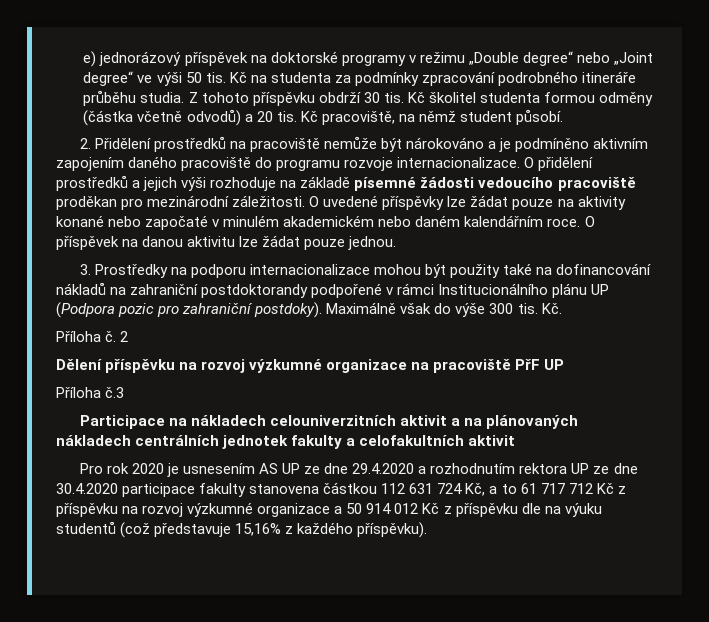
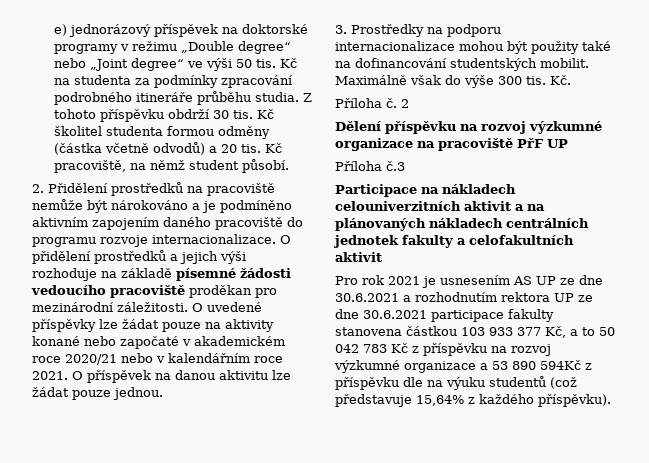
- O uvedené příspěvky lze žádat pouze na aktivity konané nebo započaté v minulém akademickém nebo daném kalendářním roce.
+ O uvedené příspěvky lze žádat pouze na aktivity konané nebo započaté v akademickém roce 2020/21 nebo v kalendářním roce 2021.
- 3. Prostředky na podporu internacionalizace mohou být použity také na dofinancování nákladů na zahraniční postdoktorandy podpořené v rámci Institucionálního plánu UP (Podpora pozic pro zahraniční postdoky).
+ 3. Prostředky na podporu internacionalizace mohou být použity také na dofinancování studentských mobilit.
- Pro rok 2020 je usnesením AS UP ze dne 29.4.2020 a rozhodnutím rektora UP ze dne 30.4.2020 participace fakulty stanovena částkou 112 631 724 Kč, a to 61 717 712 Kč z příspěvku na rozvoj výzkumné organizace a 50 914 012 Kč z příspěvku dle na výuku studentů (což představuje 15,16% z každého příspěvku).
+ Pro rok 2021 je usnesením AS UP ze dne 30.6.2021 a rozhodnutím rektora UP ze dne 30.6.2021 participace fakulty stanovena částkou 103 933 377 Kč, a to 50 042 783 Kč z příspěvku na rozvoj výzkumné organizace a 53 890 594Kč z příspěvku dle na výuku studentů (což představuje 15,64% z každého příspěvku).

